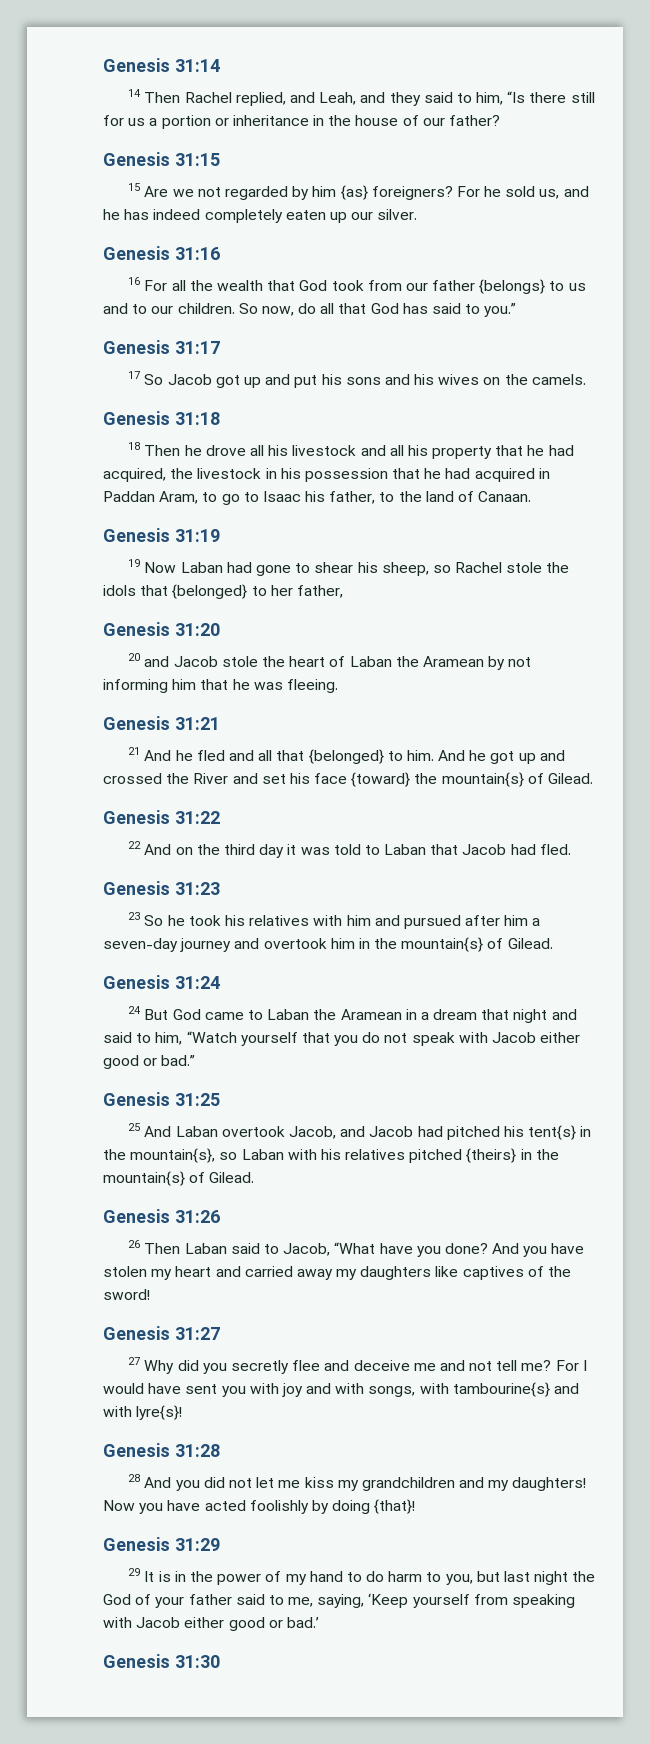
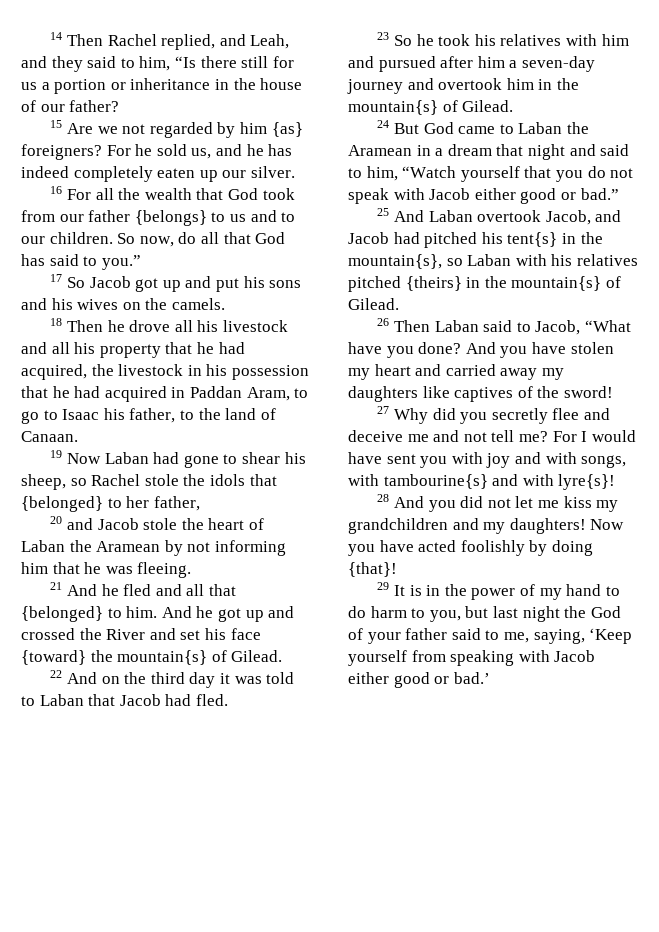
- Genesis 31:14
- Genesis 31:15
- Genesis 31:16
- Genesis 31:17
- Genesis 31:18
- Genesis 31:19
- Genesis 31:20
- Genesis 31:21
- Genesis 31:22
- Genesis 31:23
- Genesis 31:24
- Genesis 31:25
- Genesis 31:26
- Genesis 31:27
- Genesis 31:28
- Genesis 31:29
- Genesis 31:30

